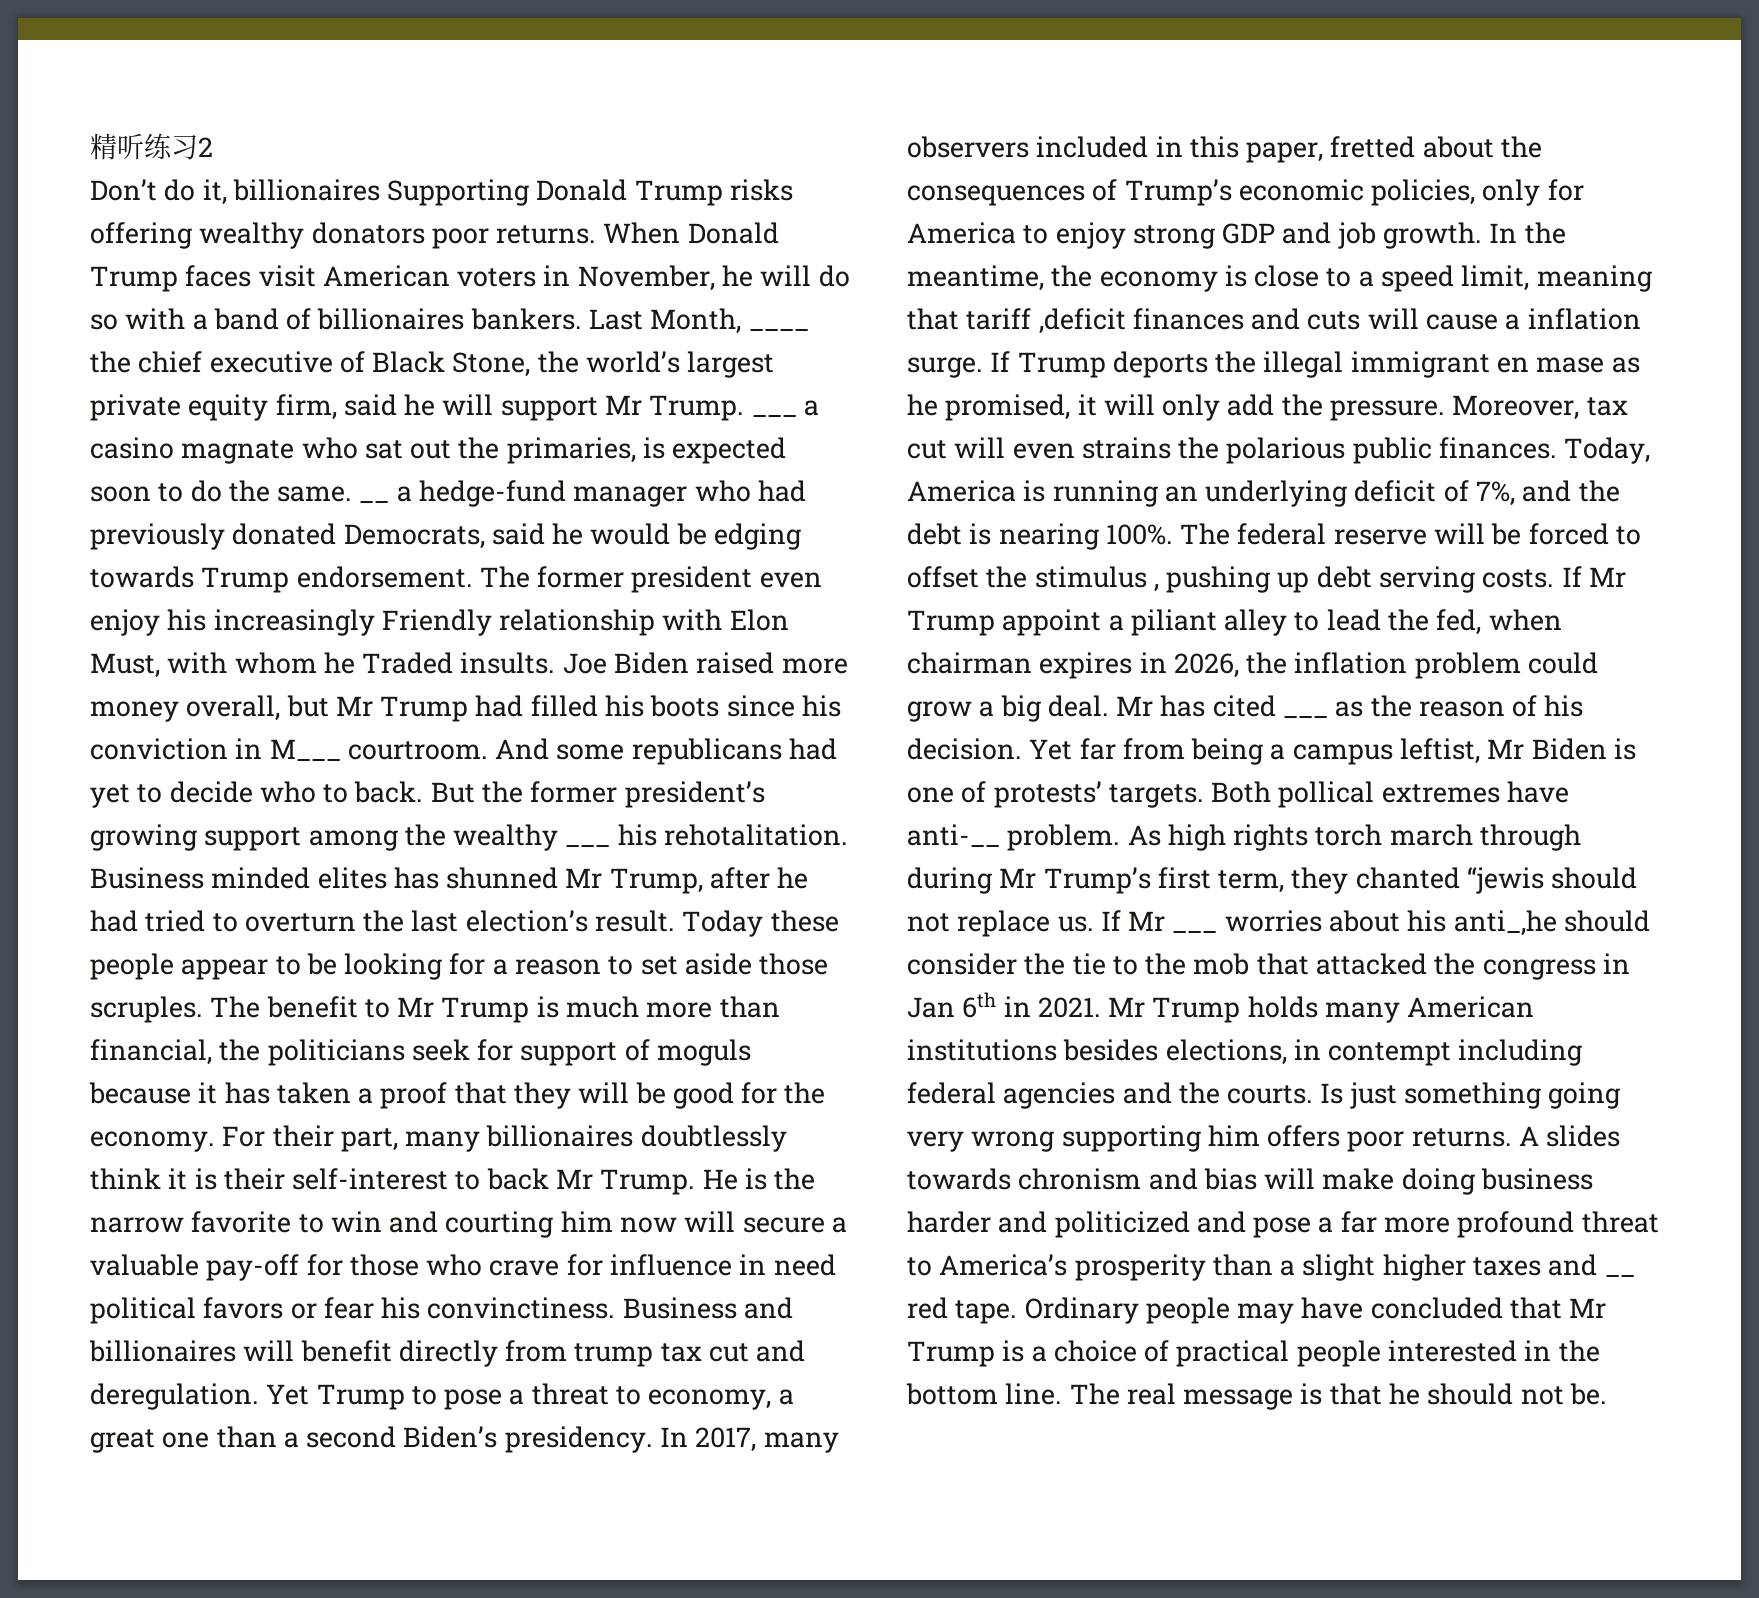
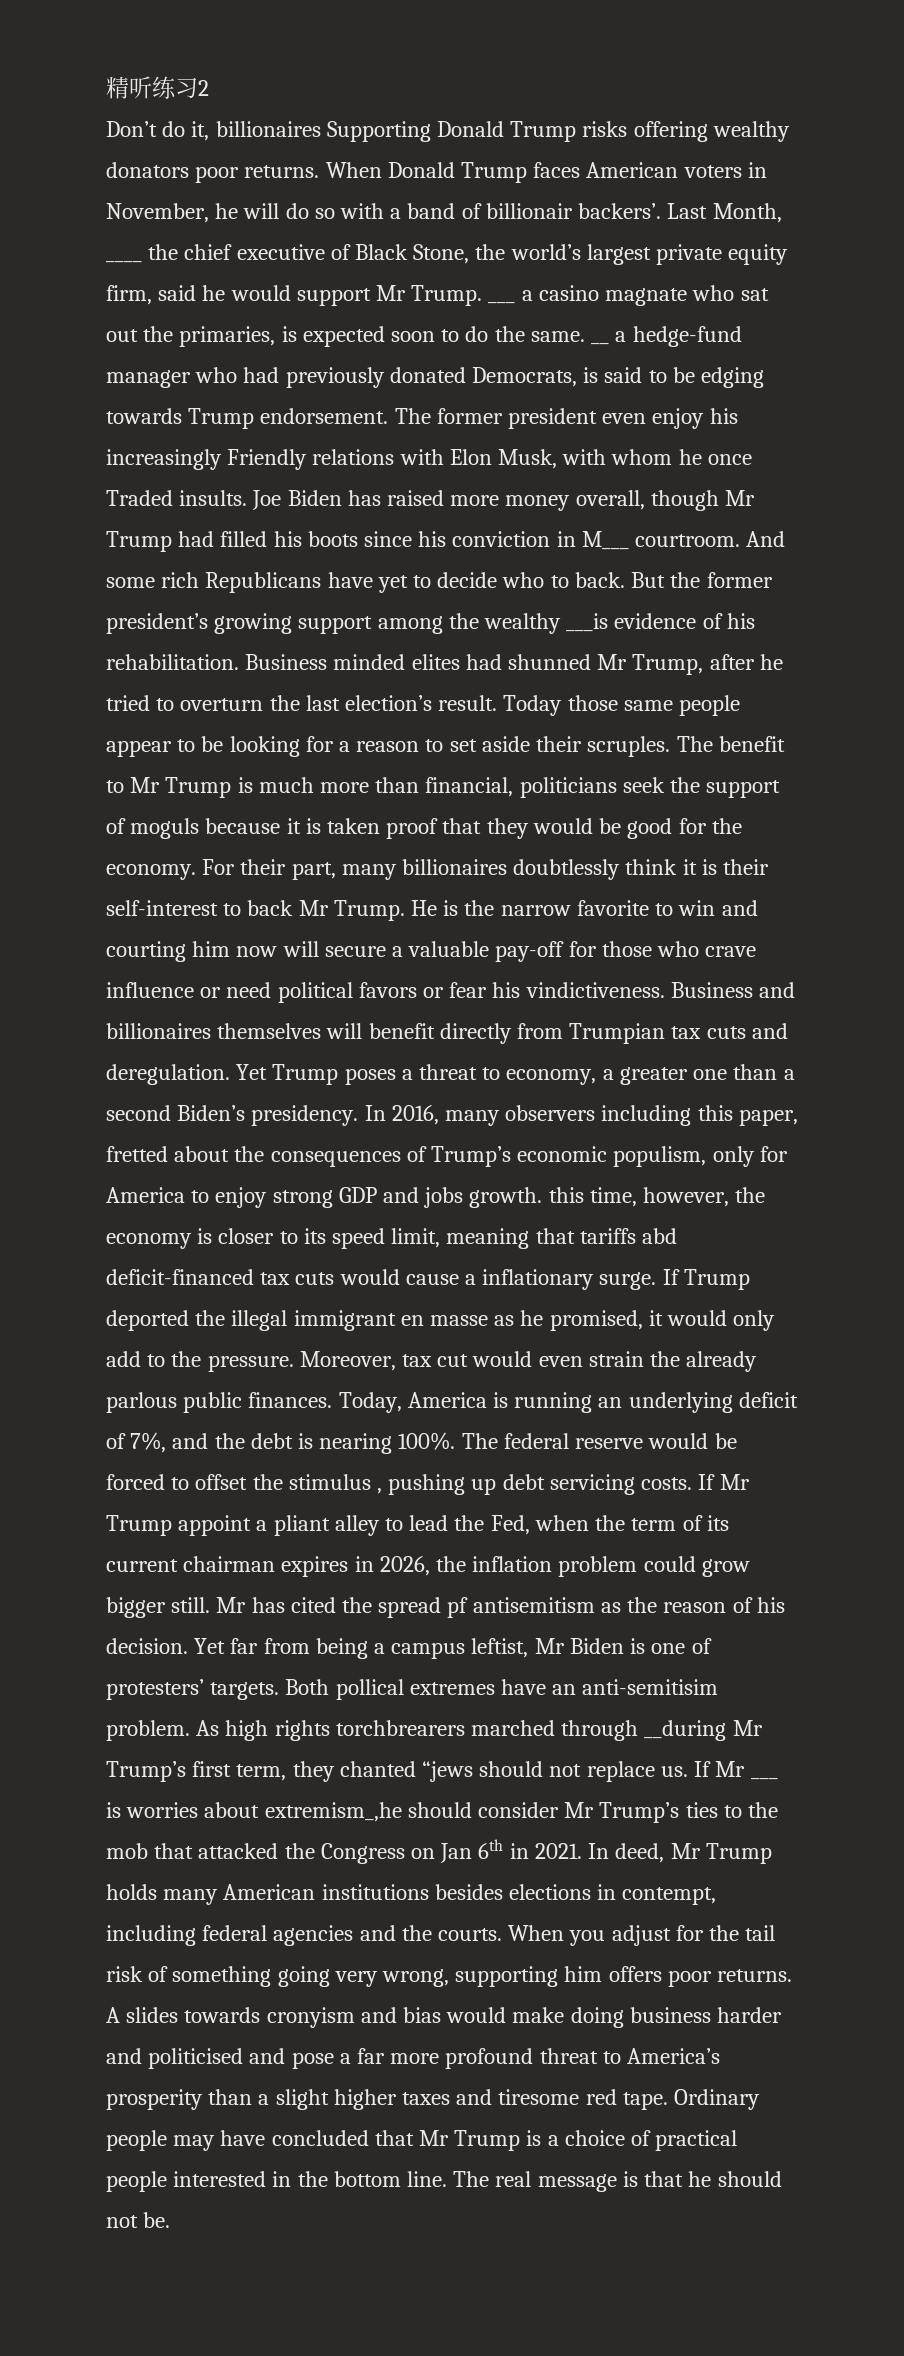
- When Donald Trump faces visit American voters in November, he will do so with a band of billionaires bankers.
+ When Donald Trump faces American voters in November, he will do so with a band of billionair backers’.
- Last Month, ____ the chief executive of Black Stone, the world’s largest private equity firm, said he will support Mr Trump.
+ Last Month, ____ the chief executive of Black Stone, the world’s largest private equity firm, said he would support Mr Trump.
- __ a hedge-fund manager who had previously donated Democrats, said he would be edging towards Trump endorsement.
+ __ a hedge-fund manager who had previously donated Democrats, is said to be edging towards Trump endorsement.
- The former president even enjoy his increasingly Friendly relationship with Elon Must, with whom he Traded insults.
+ The former president even enjoy his increasingly Friendly relations with Elon Musk, with whom he once Traded insults.
- Joe Biden raised more money overall, but Mr Trump had filled his boots since his conviction in M___ courtroom.
+ Joe Biden has raised more money overall, though Mr Trump had filled his boots since his conviction in M___ courtroom.
- And some republicans had yet to decide who to back.
+ And some rich Republicans have yet to decide who to back.
- But the former president’s growing support among the wealthy ___ his rehotalitation.
+ But the former president’s growing support among the wealthy ___is evidence of his rehabilitation.
- Business minded elites has shunned Mr Trump, after he had tried to overturn the last election’s result.
+ Business minded elites had shunned Mr Trump, after he tried to overturn the last election’s result.
- Today these people appear to be looking for a reason to set aside those scruples.
+ Today those same people appear to be looking for a reason to set aside their scruples.
- The benefit to Mr Trump is much more than financial, the politicians seek for support of moguls because it has taken a proof that they will be good for the economy.
+ The benefit to Mr Trump is much more than financial, politicians seek the support of moguls because it is taken proof that they would be good for the economy.
- He is the narrow favorite to win and courting him now will secure a valuable pay-off for those who crave for influence in need political favors or fear his convinctiness.
+ He is the narrow favorite to win and courting him now will secure a valuable pay-off for those who crave influence or need political favors or fear his vindictiveness.
- Business and billionaires will benefit directly from trump tax cut and deregulation.
+ Business and billionaires themselves will benefit directly from Trumpian tax cuts and deregulation.
- Yet Trump to pose a threat to economy, a great one than a second Biden’s presidency.
+ Yet Trump poses a threat to economy, a greater one than a second Biden’s presidency.
- In 2017, many observers included in this paper, fretted about the consequences of Trump’s economic policies, only for America to enjoy strong GDP and job growth. In the meantime, the economy is close to a speed limit, meaning that tariff ,deficit finances and cuts will cause a inflation surge.
+ In 2016, many observers including this paper, fretted about the consequences of Trump’s economic populism, only for America to enjoy strong GDP and jobs growth. this time, however, the economy is closer to its speed limit, meaning that tariffs abd deficit-financed tax cuts would cause a inflationary surge.
- If Trump deports the illegal immigrant en mase as he promised, it will only add the pressure.
+ If Trump deported the illegal immigrant en masse as he promised, it would only add to the pressure.
- Moreover, tax cut will even strains the polarious public finances.
+ Moreover, tax cut would even strain the already parlous public finances.
- The federal reserve will be forced to offset the stimulus , pushing up debt serving costs.
+ The federal reserve would be forced to offset the stimulus , pushing up debt servicing costs.
- If Mr Trump appoint a piliant alley to lead the fed, when chairman expires in 2026, the inflation problem could grow a big deal. Mr has cited ___ as the reason of his decision.
+ If Mr Trump appoint a pliant alley to lead the Fed, when the term of its current chairman expires in 2026, the inflation problem could grow bigger still. Mr has cited the spread pf antisemitism as the reason of his decision.
- Yet far from being a campus leftist, Mr Biden is one of protests’ targets.
+ Yet far from being a campus leftist, Mr Biden is one of protesters’ targets.
- Both pollical extremes have anti-__ problem.
+ Both pollical extremes have an anti-semitisim problem.
- As high rights torch march through during Mr Trump’s first term, they chanted “jewis should not replace us.
+ As high rights torchbrearers marched through __during Mr Trump’s first term, they chanted “jews should not replace us.
- If Mr ___ worries about his anti_,he should consider the tie to the mob that attacked the congress in Jan 6th in 2021.
+ If Mr ___ is worries about extremism_,he should consider Mr Trump’s ties to the mob that attacked the Congress on Jan 6th in 2021.
- Mr Trump holds many American institutions besides elections, in contempt including federal agencies and the courts.
+ In deed, Mr Trump holds many American institutions besides elections in contempt, including federal agencies and the courts.
- Is just something going very wrong supporting him offers poor returns.
+ When you adjust for the tail risk of something going very wrong, supporting him offers poor returns.
- A slides towards chronism and bias will make doing business harder and politicized and pose a far more profound threat to America’s prosperity than a slight higher taxes and __ red tape.
+ A slides towards cronyism and bias would make doing business harder and politicised and pose a far more profound threat to America’s prosperity than a slight higher taxes and tiresome red tape.

